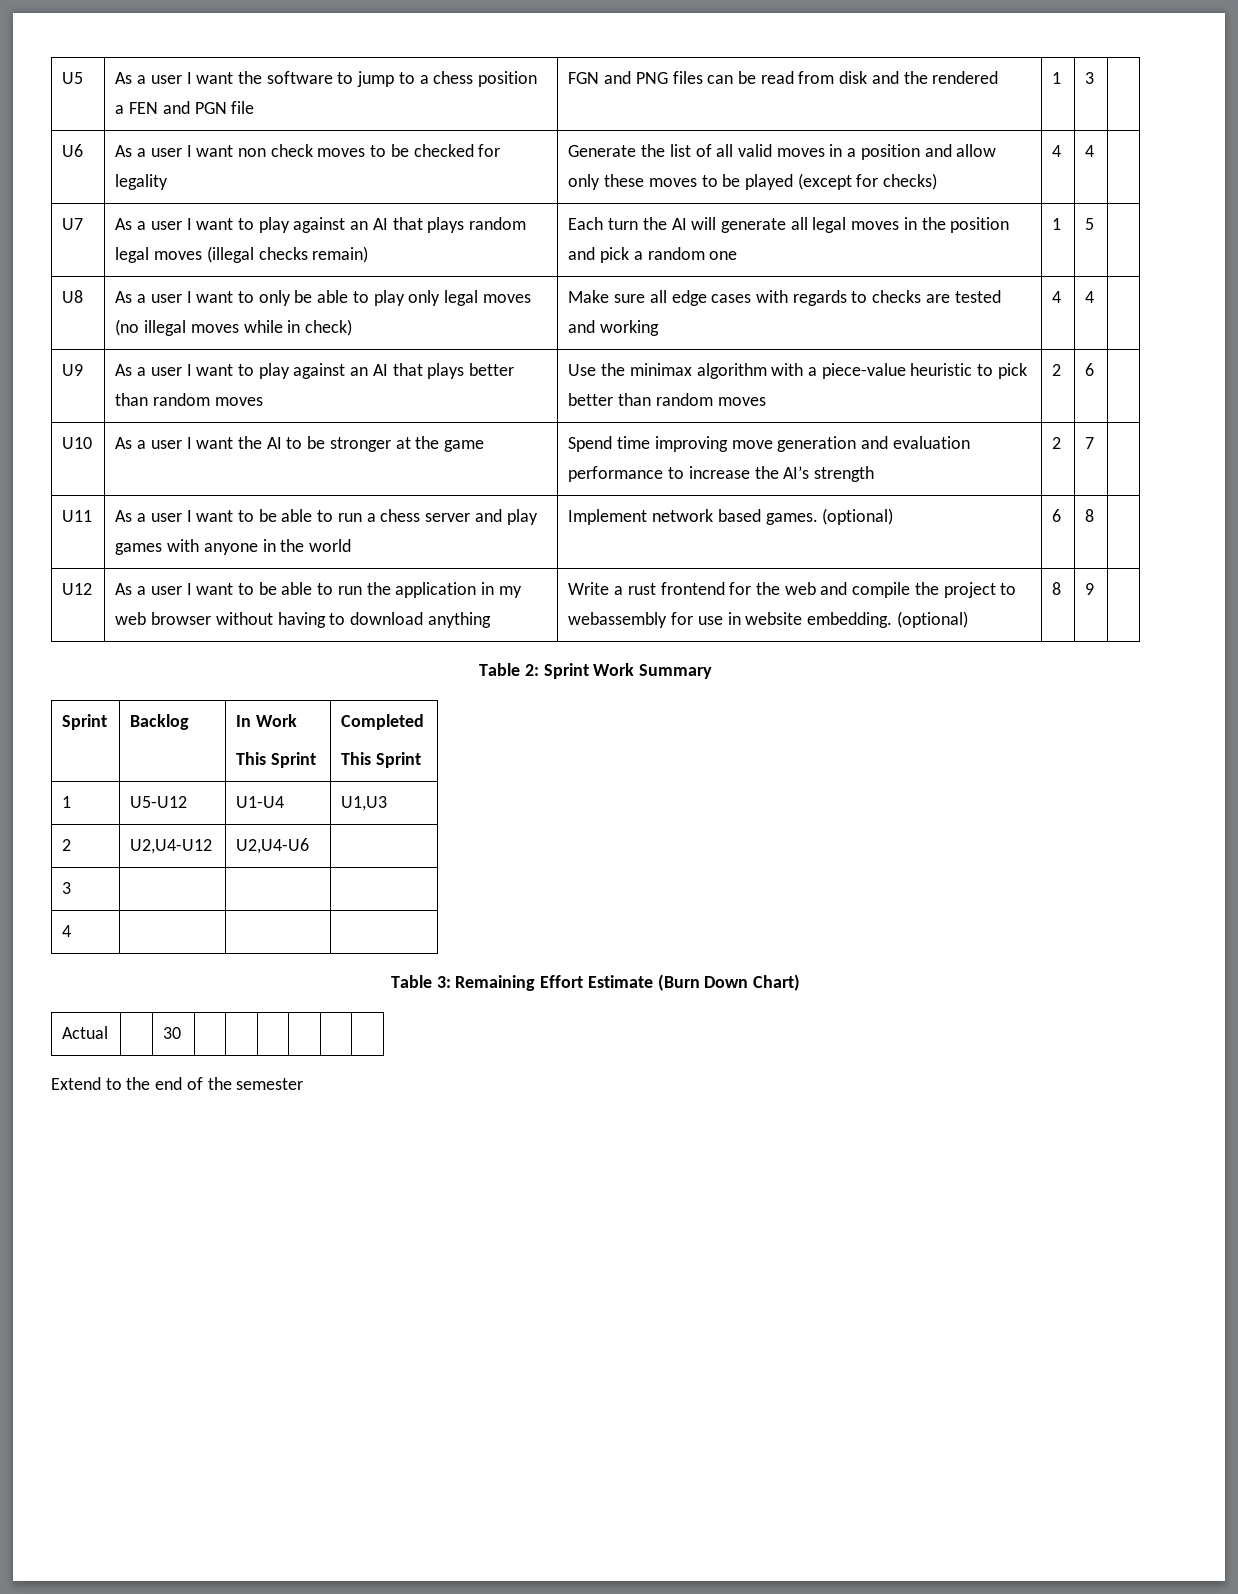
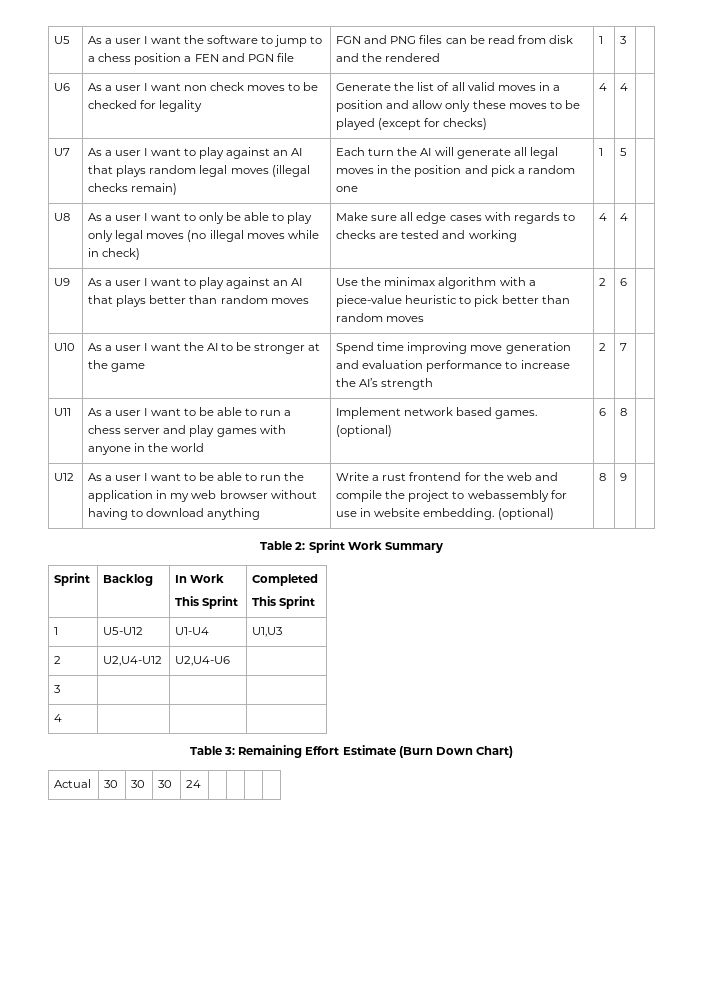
- Actual | | 30 | | | | | |
- Extend to the end of the semester
+ Actual | 30 | 30 | 30 | 24 | | | |

